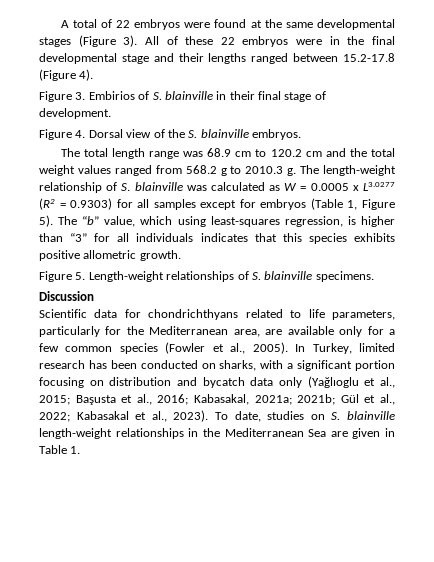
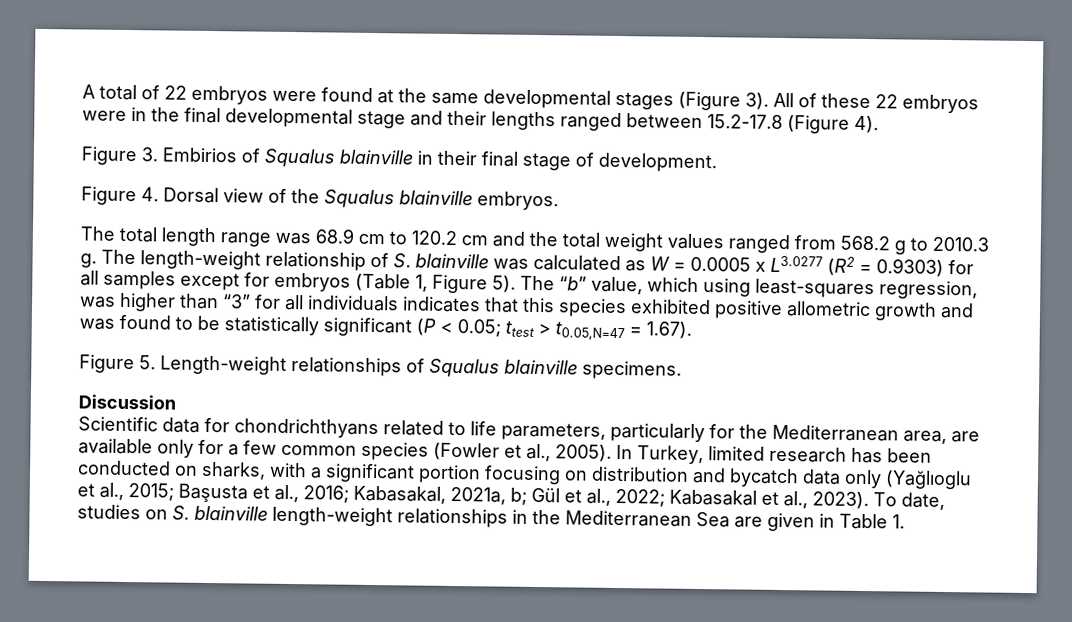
- Figure 3. Embirios of S. blainville in their final stage of development.
+ Figure 3. Embirios of Squalus blainville in their final stage of development.
- Figure 4. Dorsal view of the S. blainville embryos.
+ Figure 4. Dorsal view of the Squalus blainville embryos.
- The “b” value, which using least-squares regression, is higher than “3” for all individuals indicates that this species exhibits positive allometric growth.
+ The “b” value, which using least-squares regression, was higher than “3” for all individuals indicates that this species exhibited positive allometric growth and was found to be statistically significant (P < 0.05; ttest > t0.05,N=47 = 1.67).
- Figure 5. Length-weight relationships of S. blainville specimens.
+ Figure 5. Length-weight relationships of Squalus blainville specimens.
- In Turkey, limited research has been conducted on sharks, with a significant portion focusing on distribution and bycatch data only (Yağlıoglu et al., 2015; Başusta et al., 2016; Kabasakal, 2021a; 2021b; Gül et al., 2022; Kabasakal et al., 2023).
+ In Turkey, limited research has been conducted on sharks, with a significant portion focusing on distribution and bycatch data only (Yağlıoglu et al., 2015; Başusta et al., 2016; Kabasakal, 2021a, b; Gül et al., 2022; Kabasakal et al., 2023).

